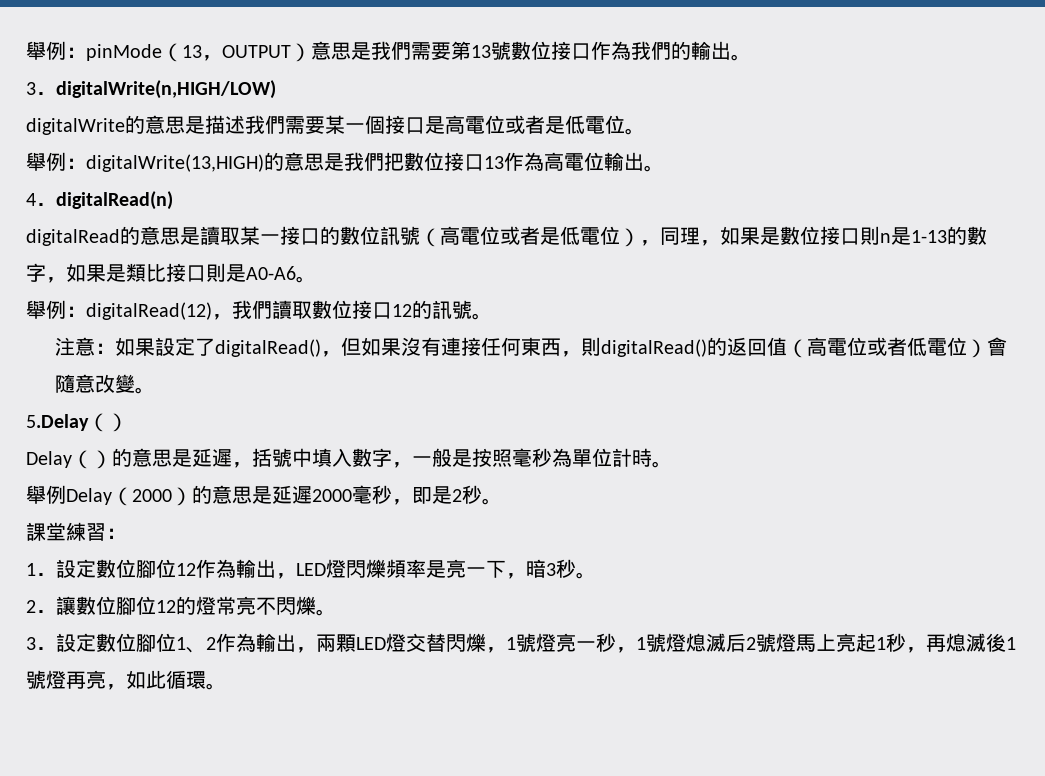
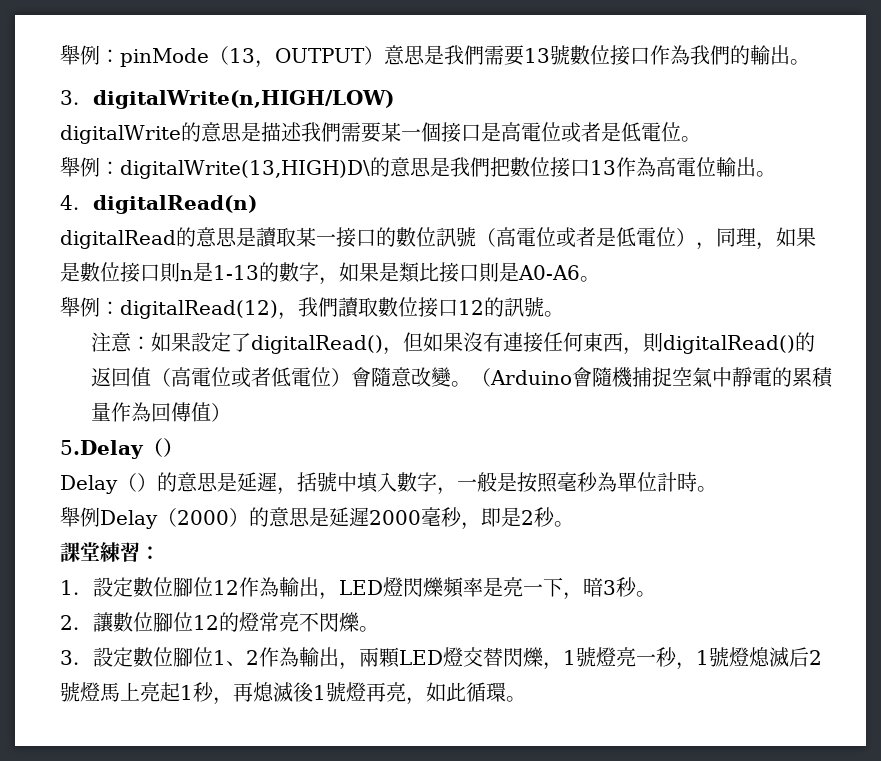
- 舉例：pinMode（13，OUTPUT）意思是我們需要第13號數位接口作為我們的輸出。
+ 舉例：pinMode（13，OUTPUT）意思是我們需要13號數位接口作為我們的輸出。
- 舉例：digitalWrite(13,HIGH)的意思是我們把數位接口13作為高電位輸出。
+ 舉例：digitalWrite(13,HIGH)D\的意思是我們把數位接口13作為高電位輸出。
+ （Arduino會隨機捕捉空氣中靜電的累積量作為回傳值）

